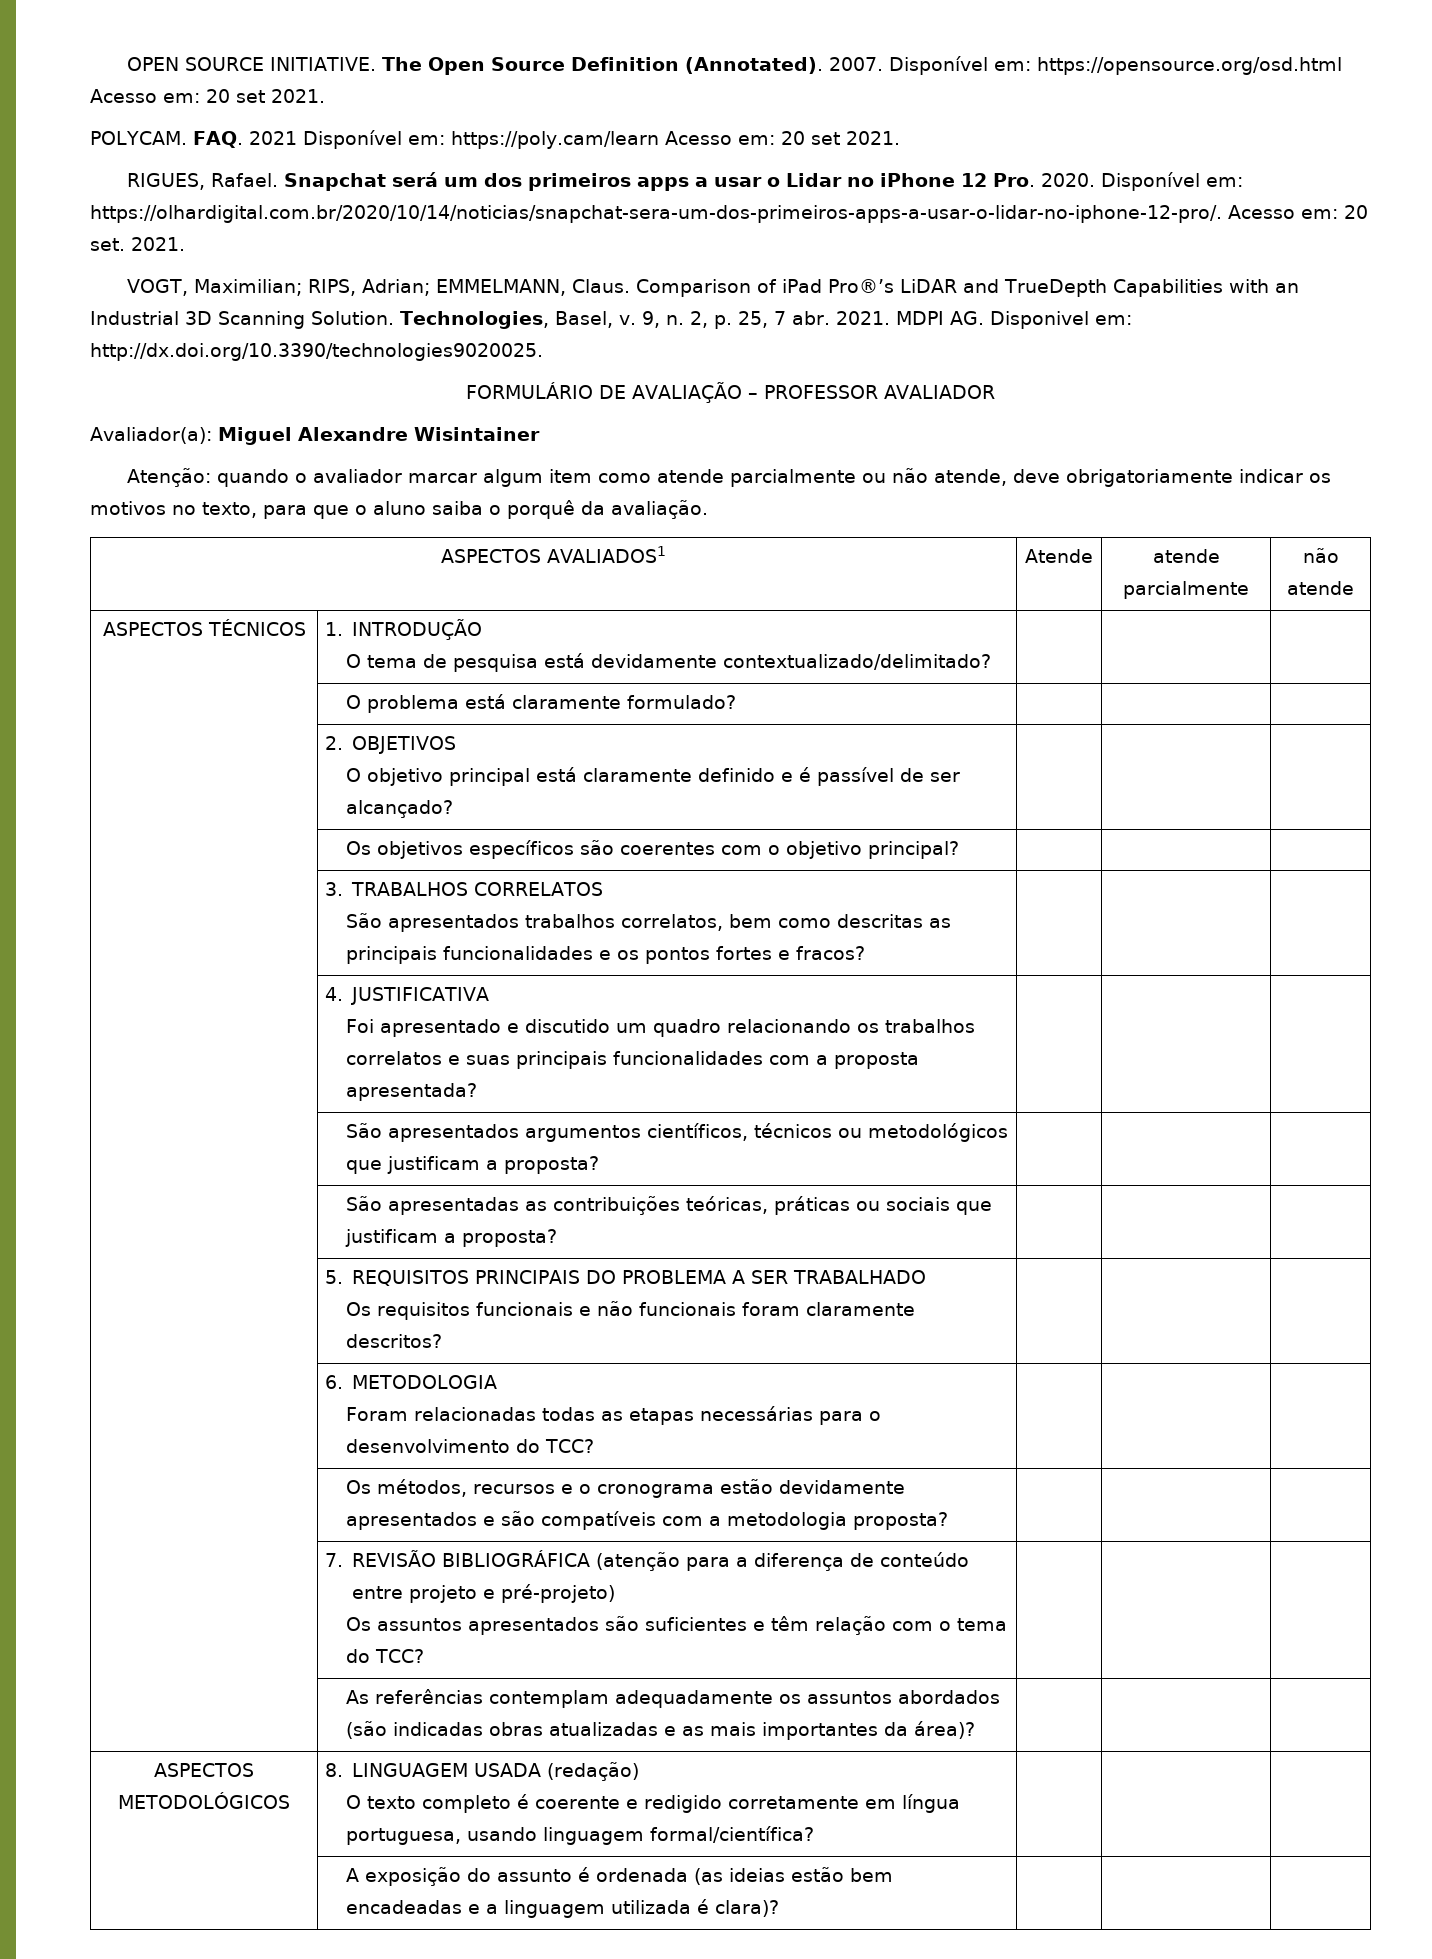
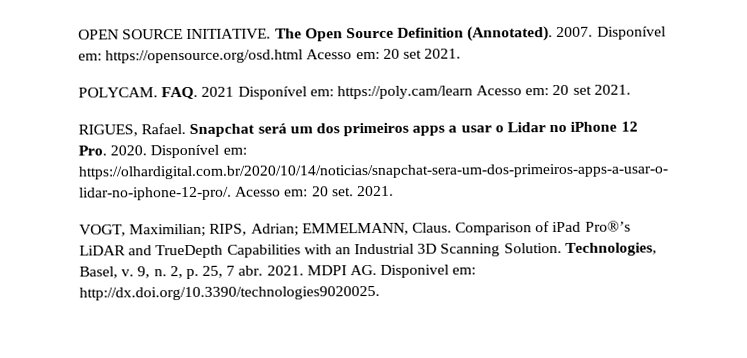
- FORMULÁRIO DE AVALIAÇÃO – PROFESSOR AVALIADOR
- Avaliador(a): Miguel Alexandre Wisintainer
- Atenção: quando o avaliador marcar algum item como atende parcialmente ou não atende, deve obrigatoriamente indicar os motivos no texto, para que o aluno saiba o porquê da avaliação.
- ASPECTOS AVALIADOS1 | Atende | atende parcialmente | não atende
- ASPECTOS TÉCNICOS | 1. INTRODUÇÃO
- O tema de pesquisa está devidamente contextualizado/delimitado? | | |
- | O problema está claramente formulado? | | |
- | 2. OBJETIVOS
- O objetivo principal está claramente definido e é passível de ser alcançado? | | |
- | Os objetivos específicos são coerentes com o objetivo principal? | | |
- | 3. TRABALHOS CORRELATOS
- São apresentados trabalhos correlatos, bem como descritas as principais funcionalidades e os pontos fortes e fracos? | | |
- | 4. JUSTIFICATIVA
- Foi apresentado e discutido um quadro relacionando os trabalhos correlatos e suas principais funcionalidades com a proposta apresentada? | | |
- | São apresentados argumentos científicos, técnicos ou metodológicos que justificam a proposta? | | |
- | São apresentadas as contribuições teóricas, práticas ou sociais que justificam a proposta? | | |
- | 5. REQUISITOS PRINCIPAIS DO PROBLEMA A SER TRABALHADO
- Os requisitos funcionais e não funcionais foram claramente descritos? | | |
- | 6. METODOLOGIA
- Foram relacionadas todas as etapas necessárias para o desenvolvimento do TCC? | | |
- | Os métodos, recursos e o cronograma estão devidamente apresentados e são compatíveis com a metodologia proposta? | | |
- | 7. REVISÃO BIBLIOGRÁFICA (atenção para a diferença de conteúdo entre projeto e pré-projeto)
- Os assuntos apresentados são suficientes e têm relação com o tema do TCC? | | |
- | As referências contemplam adequadamente os assuntos abordados (são indicadas obras atualizadas e as mais importantes da área)? | | |
- ASPECTOS METODOLÓGICOS | 8. LINGUAGEM USADA (redação)
- O texto completo é coerente e redigido corretamente em língua portuguesa, usando linguagem formal/científica? | | |
- | A exposição do assunto é ordenada (as ideias estão bem encadeadas e a linguagem utilizada é clara)? | | |

